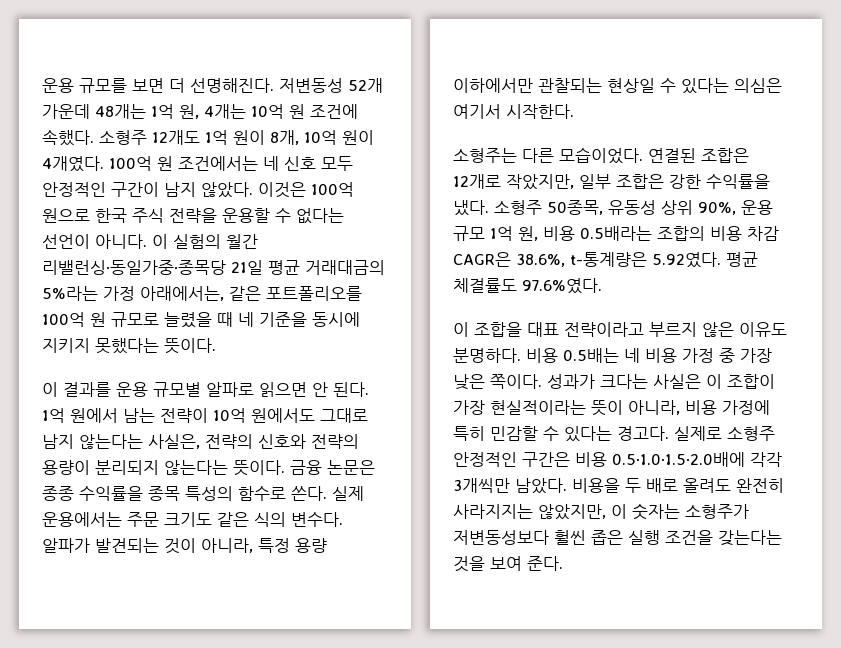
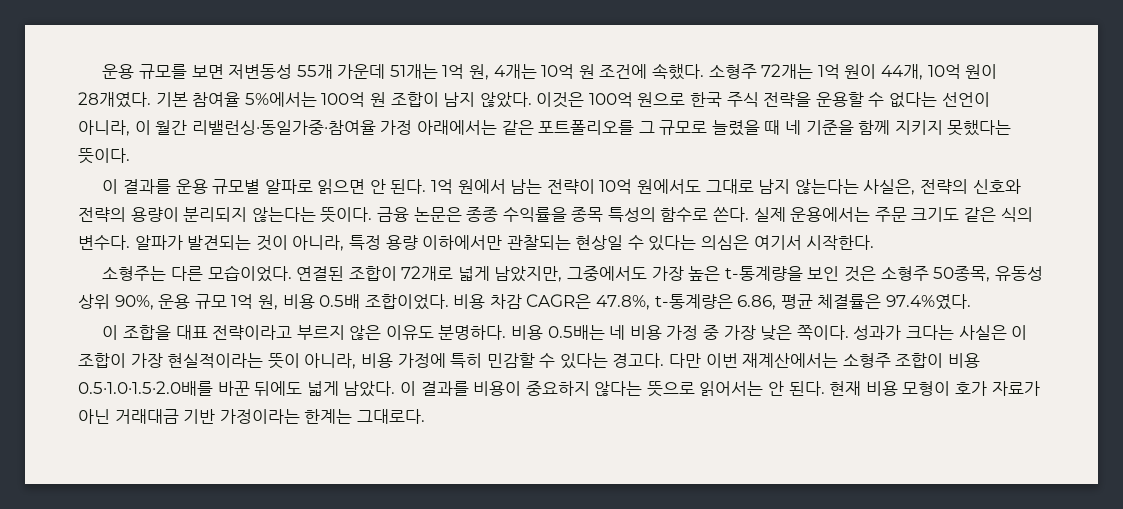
- 운용 규모를 보면 더 선명해진다. 저변동성 52개 가운데 48개는 1억 원, 4개는 10억 원 조건에 속했다.
+ 운용 규모를 보면 저변동성 55개 가운데 51개는 1억 원, 4개는 10억 원 조건에 속했다.
- 소형주 12개도 1억 원이 8개, 10억 원이 4개였다. 100억 원 조건에서는 네 신호 모두 안정적인 구간이 남지 않았다.
+ 소형주 72개는 1억 원이 44개, 10억 원이 28개였다. 기본 참여율 5%에서는 100억 원 조합이 남지 않았다.
- 이것은 100억 원으로 한국 주식 전략을 운용할 수 없다는 선언이 아니다. 이 실험의 월간 리밸런싱·동일가중·종목당 21일 평균 거래대금의 5%라는 가정 아래에서는, 같은 포트폴리오를 100억 원 규모로 늘렸을 때 네 기준을 동시에 지키지 못했다는 뜻이다.
+ 이것은 100억 원으로 한국 주식 전략을 운용할 수 없다는 선언이 아니라, 이 월간 리밸런싱·동일가중·참여율 가정 아래에서는 같은 포트폴리오를 그 규모로 늘렸을 때 네 기준을 함께 지키지 못했다는 뜻이다.
- 연결된 조합은 12개로 작았지만, 일부 조합은 강한 수익률을 냈다. 소형주 50종목, 유동성 상위 90%, 운용 규모 1억 원, 비용 0.5배라는 조합의 비용 차감 CAGR은 38.6%, t-통계량은 5.92였다. 평균 체결률도 97.6%였다.
+ 연결된 조합이 72개로 넓게 남았지만, 그중에서도 가장 높은 t-통계량을 보인 것은 소형주 50종목, 유동성 상위 90%, 운용 규모 1억 원, 비용 0.5배 조합이었다. 비용 차감 CAGR은 47.8%, t-통계량은 6.86, 평균 체결률은 97.4%였다.
- 실제로 소형주 안정적인 구간은 비용 0.5·1.0·1.5·2.0배에 각각 3개씩만 남았다. 비용을 두 배로 올려도 완전히 사라지지는 않았지만, 이 숫자는 소형주가 저변동성보다 훨씬 좁은 실행 조건을 갖는다는 것을 보여 준다.
+ 다만 이번 재계산에서는 소형주 조합이 비용 0.5·1.0·1.5·2.0배를 바꾼 뒤에도 넓게 남았다. 이 결과를 비용이 중요하지 않다는 뜻으로 읽어서는 안 된다. 현재 비용 모형이 호가 자료가 아닌 거래대금 기반 가정이라는 한계는 그대로다.

